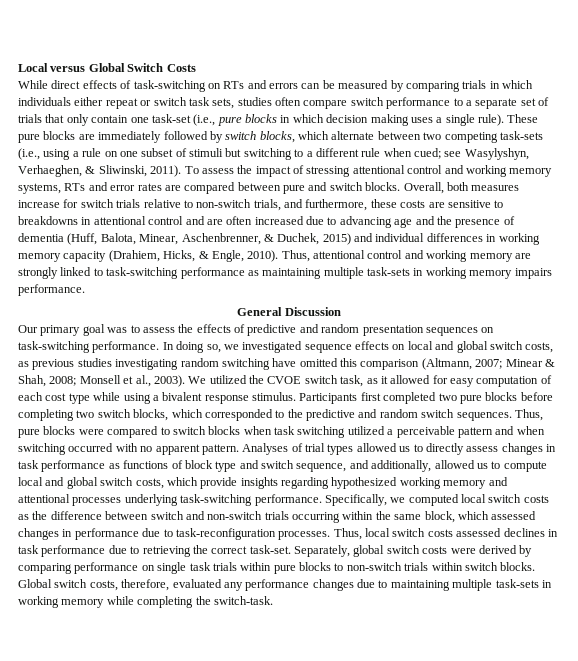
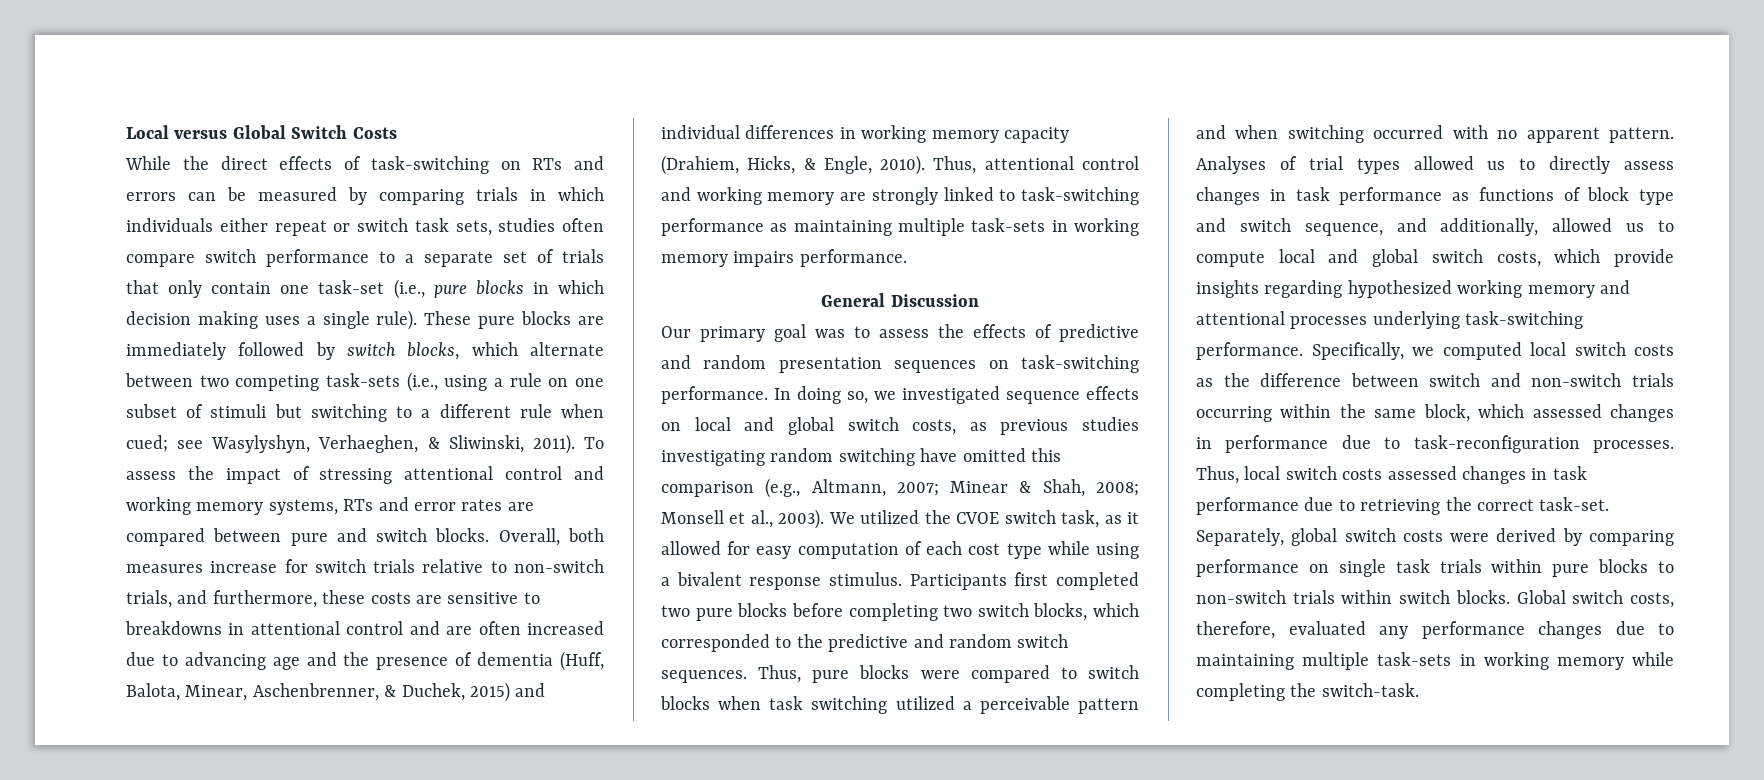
- While direct effects of task-switching on RTs and errors can be measured by comparing trials in which individuals either repeat or switch task sets, studies often compare switch performance to a separate set of trials that only contain one task-set (i.e., pure blocks in which decision making uses a single rule).
+ While the direct effects of task-switching on RTs and errors can be measured by comparing trials in which individuals either repeat or switch task sets, studies often compare switch performance to a separate set of trials that only contain one task-set (i.e., pure blocks in which decision making uses a single rule).
- In doing so, we investigated sequence effects on local and global switch costs, as previous studies investigating random switching have omitted this comparison (Altmann, 2007; Minear & Shah, 2008; Monsell et al., 2003).
+ In doing so, we investigated sequence effects on local and global switch costs, as previous studies investigating random switching have omitted this comparison (e.g., Altmann, 2007; Minear & Shah, 2008; Monsell et al., 2003).
- Thus, local switch costs assessed declines in task performance due to retrieving the correct task-set.
+ Thus, local switch costs assessed changes in task performance due to retrieving the correct task-set.

